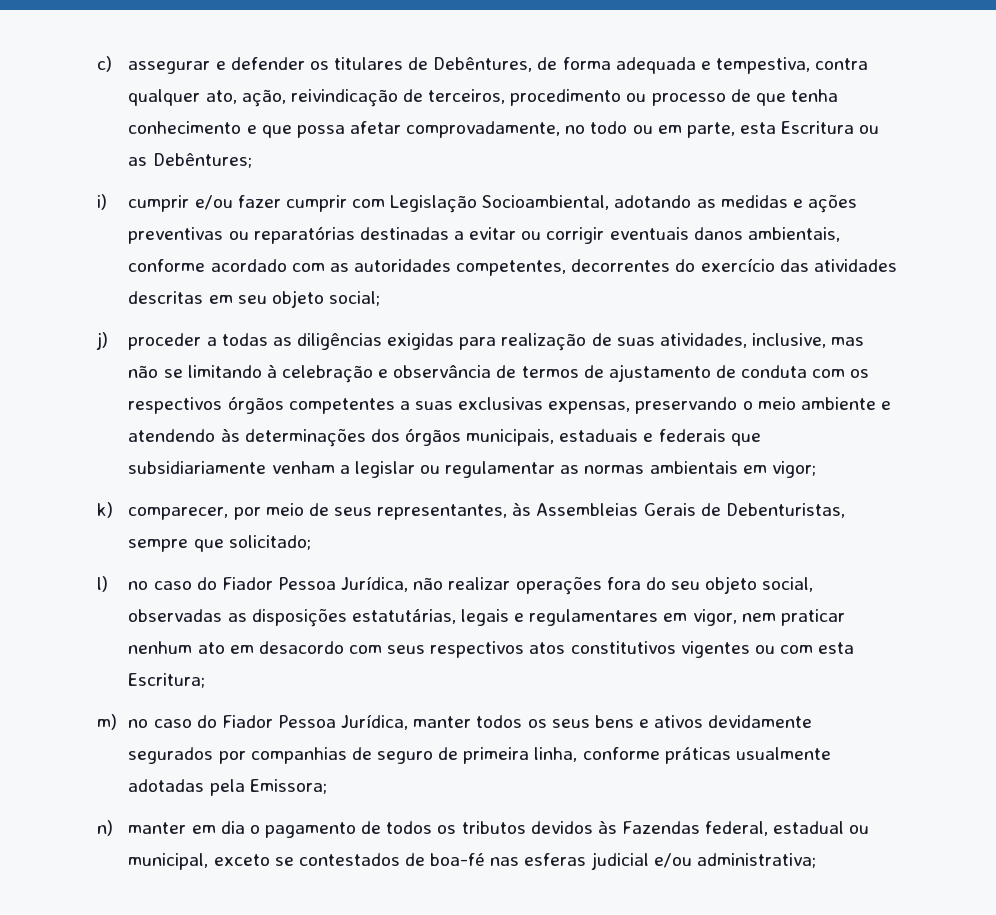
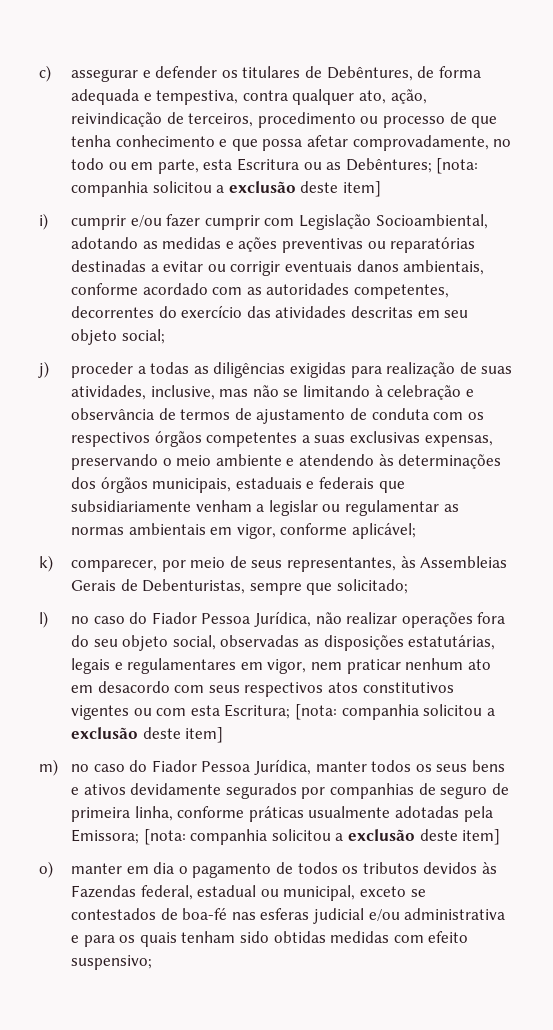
- c) assegurar e defender os titulares de Debêntures, de forma adequada e tempestiva, contra qualquer ato, ação, reivindicação de terceiros, procedimento ou processo de que tenha conhecimento e que possa afetar comprovadamente, no todo ou em parte, esta Escritura ou as Debêntures;
+ c) assegurar e defender os titulares de Debêntures, de forma adequada e tempestiva, contra qualquer ato, ação, reivindicação de terceiros, procedimento ou processo de que tenha conhecimento e que possa afetar comprovadamente, no todo ou em parte, esta Escritura ou as Debêntures; [nota: companhia solicitou a exclusão deste item]
- j) proceder a todas as diligências exigidas para realização de suas atividades, inclusive, mas não se limitando à celebração e observância de termos de ajustamento de conduta com os respectivos órgãos competentes a suas exclusivas expensas, preservando o meio ambiente e atendendo às determinações dos órgãos municipais, estaduais e federais que subsidiariamente venham a legislar ou regulamentar as normas ambientais em vigor;
+ j) proceder a todas as diligências exigidas para realização de suas atividades, inclusive, mas não se limitando à celebração e observância de termos de ajustamento de conduta com os respectivos órgãos competentes a suas exclusivas expensas, preservando o meio ambiente e atendendo às determinações dos órgãos municipais, estaduais e federais que subsidiariamente venham a legislar ou regulamentar as normas ambientais em vigor, conforme aplicável;
- l) no caso do Fiador Pessoa Jurídica, não realizar operações fora do seu objeto social, observadas as disposições estatutárias, legais e regulamentares em vigor, nem praticar nenhum ato em desacordo com seus respectivos atos constitutivos vigentes ou com esta Escritura;
+ l) no caso do Fiador Pessoa Jurídica, não realizar operações fora do seu objeto social, observadas as disposições estatutárias, legais e regulamentares em vigor, nem praticar nenhum ato em desacordo com seus respectivos atos constitutivos vigentes ou com esta Escritura; [nota: companhia solicitou a exclusão deste item]
- m) no caso do Fiador Pessoa Jurídica, manter todos os seus bens e ativos devidamente segurados por companhias de seguro de primeira linha, conforme práticas usualmente adotadas pela Emissora;
- n) manter em dia o pagamento de todos os tributos devidos às Fazendas federal, estadual ou municipal, exceto se contestados de boa-fé nas esferas judicial e/ou administrativa;
+ m) no caso do Fiador Pessoa Jurídica, manter todos os seus bens e ativos devidamente segurados por companhias de seguro de primeira linha, conforme práticas usualmente adotadas pela Emissora; [nota: companhia solicitou a exclusão deste item]
+ o) manter em dia o pagamento de todos os tributos devidos às Fazendas federal, estadual ou municipal, exceto se contestados de boa-fé nas esferas judicial e/ou administrativa e para os quais tenham sido obtidas medidas com efeito suspensivo;

